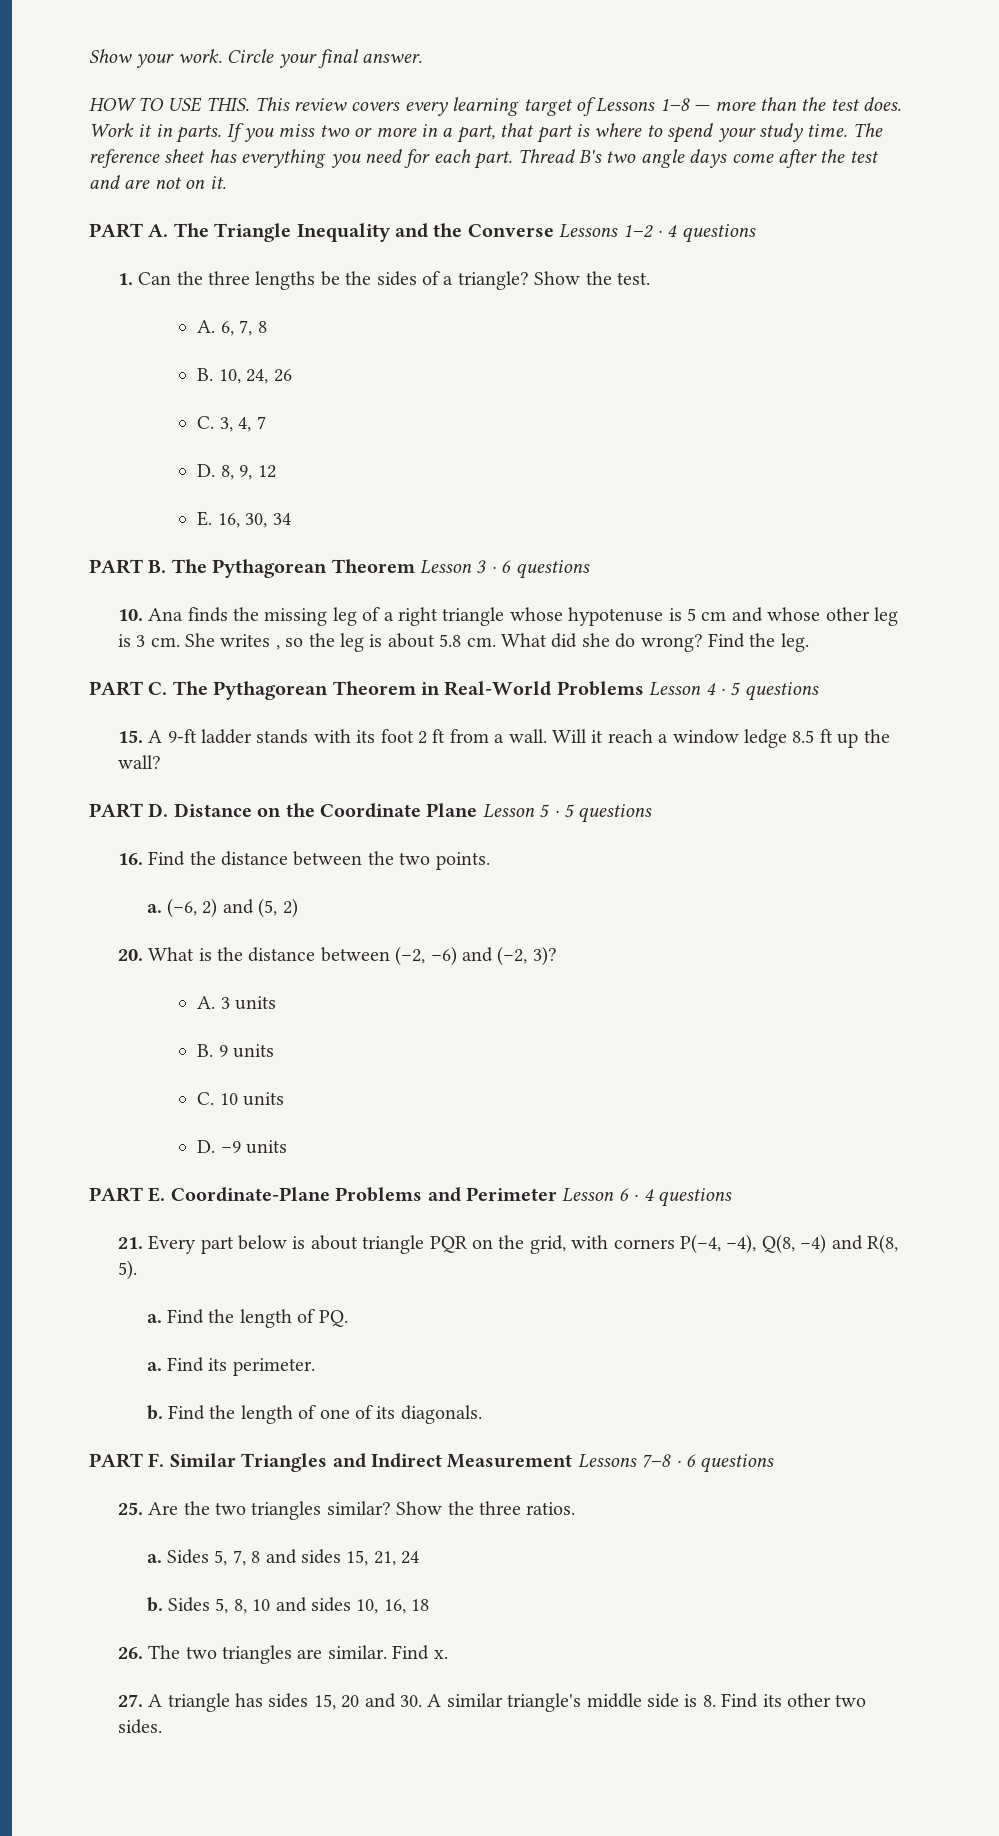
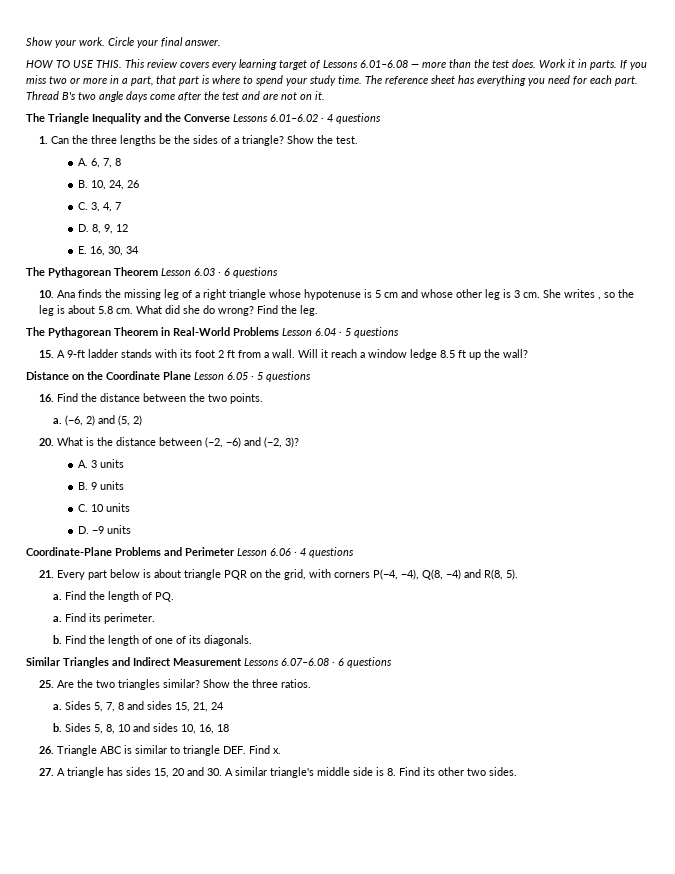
- This review covers every learning target of Lessons 1–8 — more than the test does.
+ This review covers every learning target of Lessons 6.01–6.08 — more than the test does.
- PART A. The Triangle Inequality and the Converse Lessons 1–2 · 4 questions
+ The Triangle Inequality and the Converse Lessons 6.01–6.02 · 4 questions
- PART B. The Pythagorean Theorem Lesson 3 · 6 questions
+ The Pythagorean Theorem Lesson 6.03 · 6 questions
- PART C. The Pythagorean Theorem in Real-World Problems Lesson 4 · 5 questions
+ The Pythagorean Theorem in Real-World Problems Lesson 6.04 · 5 questions
- PART D. Distance on the Coordinate Plane Lesson 5 · 5 questions
+ Distance on the Coordinate Plane Lesson 6.05 · 5 questions
- PART E. Coordinate-Plane Problems and Perimeter Lesson 6 · 4 questions
+ Coordinate-Plane Problems and Perimeter Lesson 6.06 · 4 questions
- PART F. Similar Triangles and Indirect Measurement Lessons 7–8 · 6 questions
+ Similar Triangles and Indirect Measurement Lessons 6.07–6.08 · 6 questions
- 26. The two triangles are similar. Find x.
+ 26. Triangle ABC is similar to triangle DEF. Find x.

